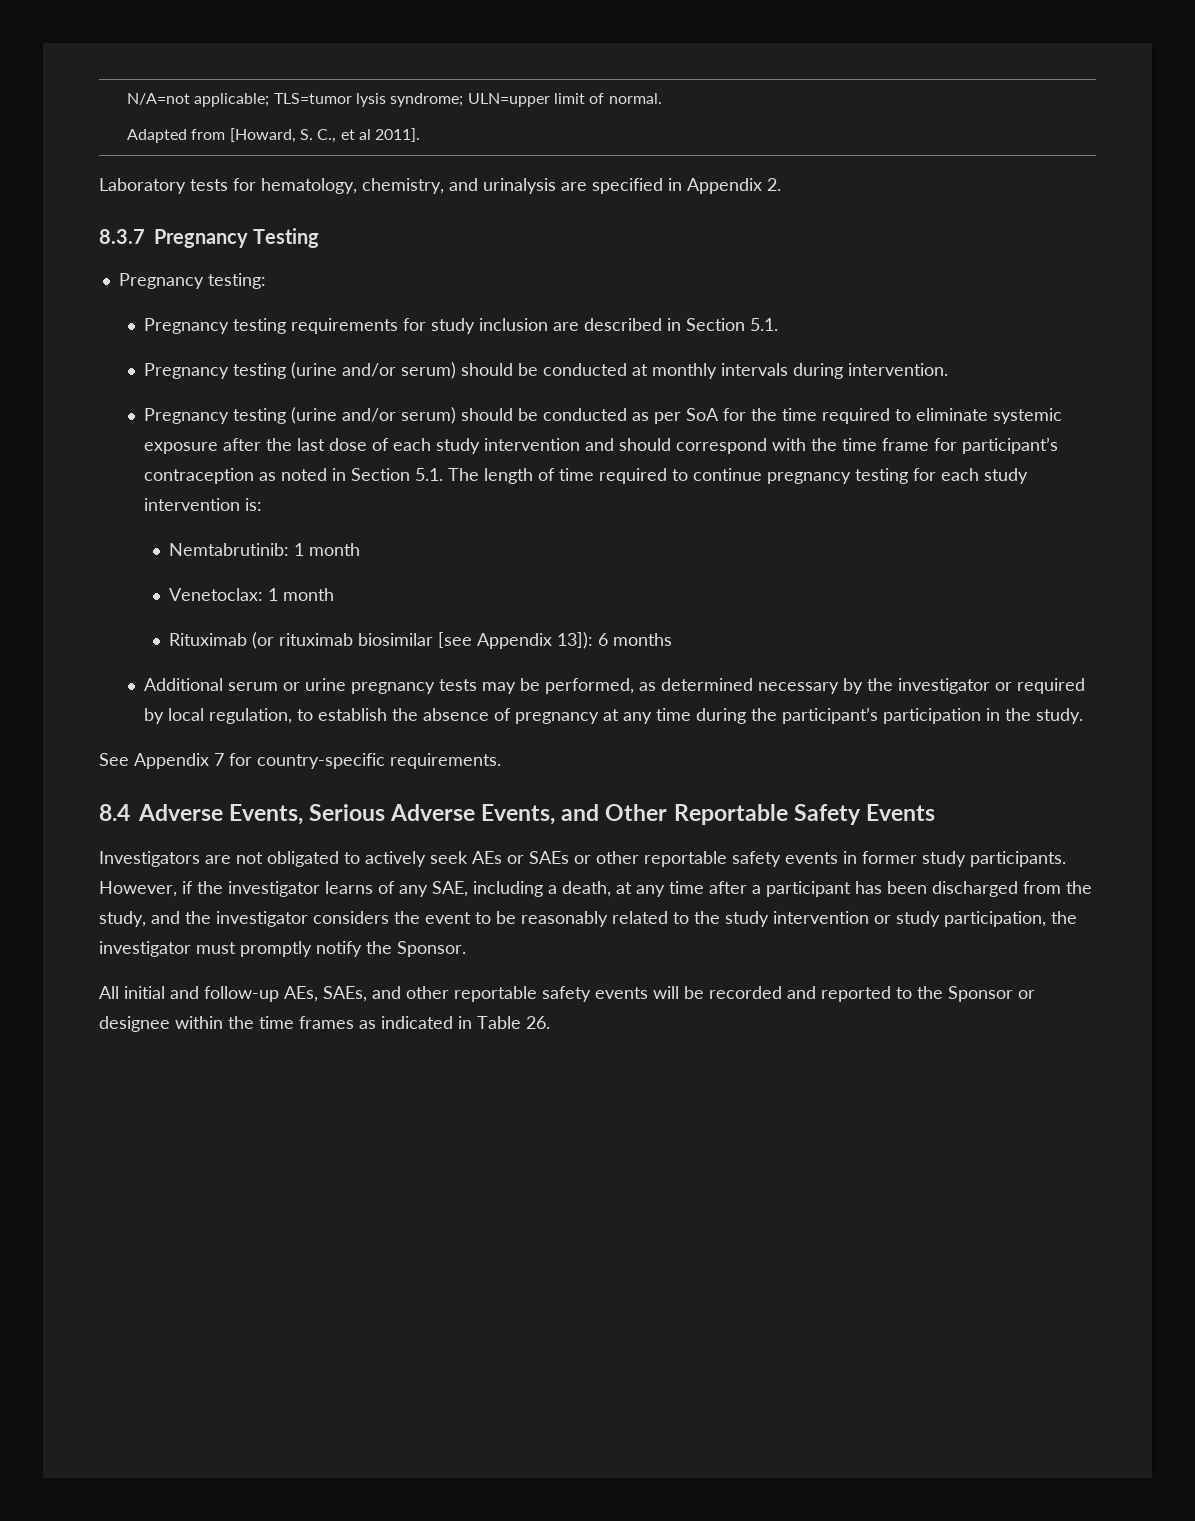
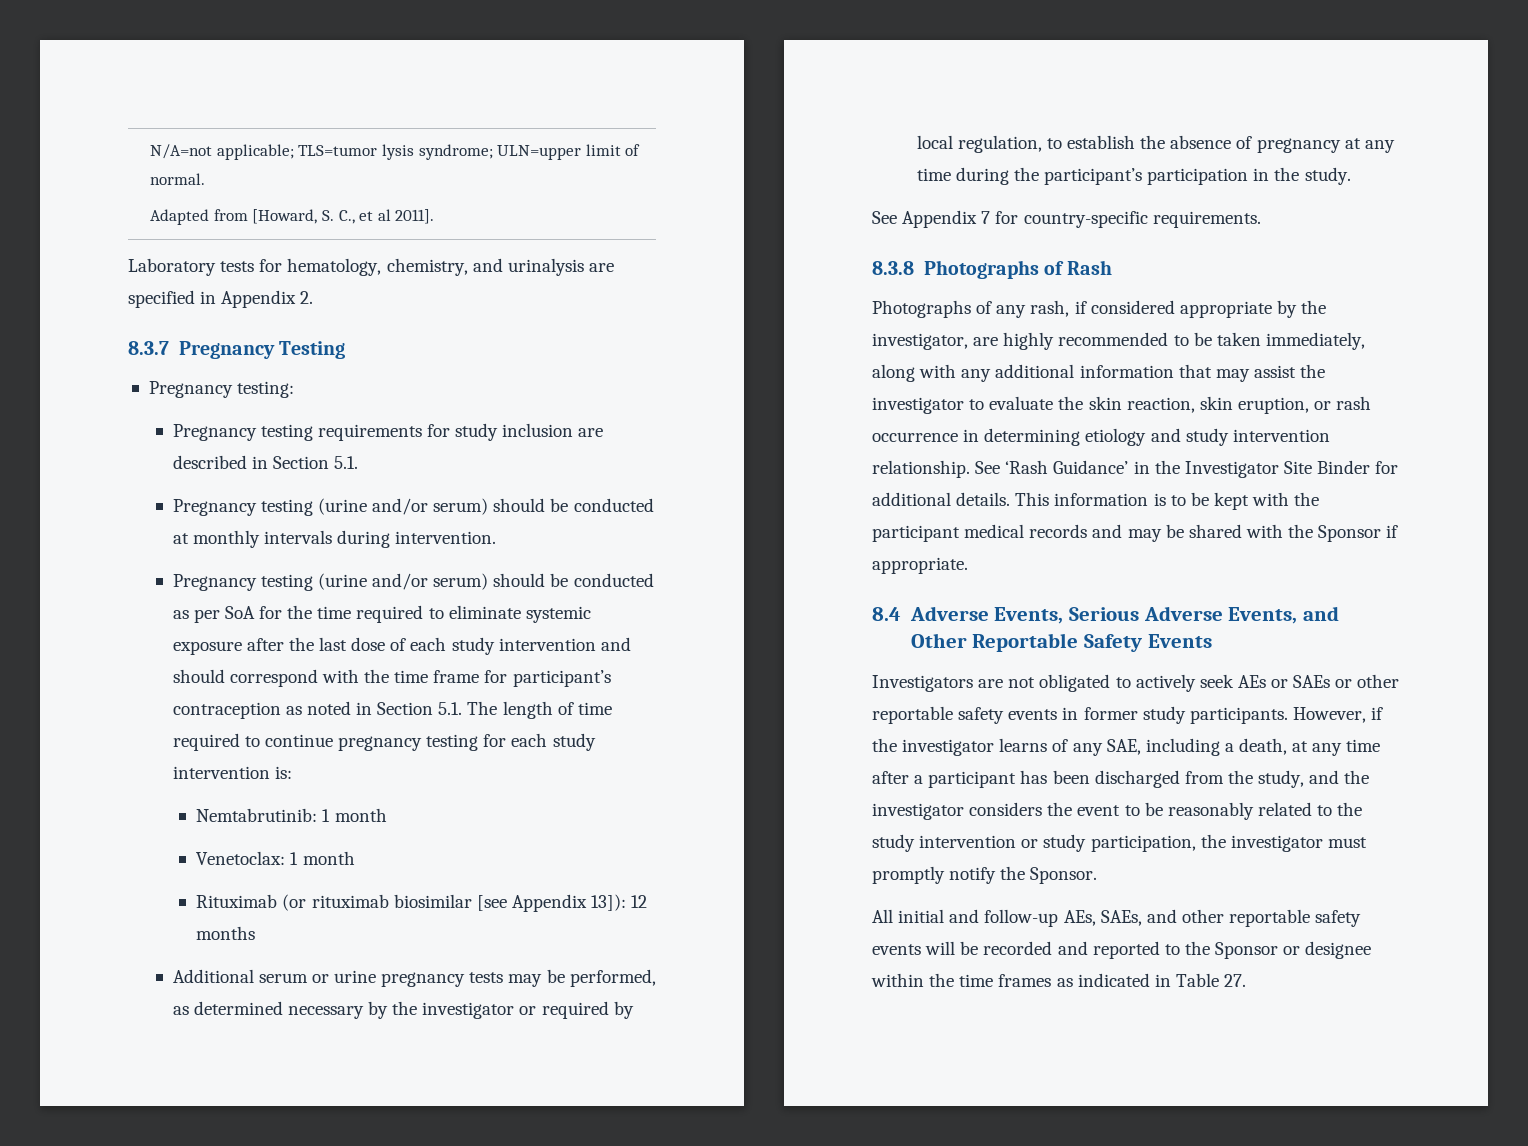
- Rituximab (or rituximab biosimilar [see Appendix 13]): 6 months
+ Rituximab (or rituximab biosimilar [see Appendix 13]): 12 months
+ 8.3.8 Photographs of Rash
+ Photographs of any rash, if considered appropriate by the investigator, are highly recommended to be taken immediately, along with any additional information that may assist the investigator to evaluate the skin reaction, skin eruption, or rash occurrence in determining etiology and study intervention relationship. See ‘Rash Guidance’ in the Investigator Site Binder for additional details. This information is to be kept with the participant medical records and may be shared with the Sponsor if appropriate.
- All initial and follow-up AEs, SAEs, and other reportable safety events will be recorded and reported to the Sponsor or designee within the time frames as indicated in Table 26.
+ All initial and follow-up AEs, SAEs, and other reportable safety events will be recorded and reported to the Sponsor or designee within the time frames as indicated in Table 27.

